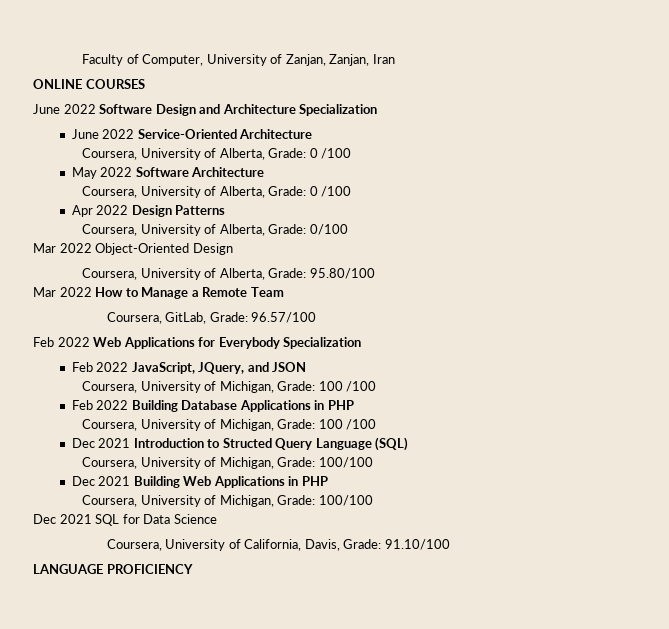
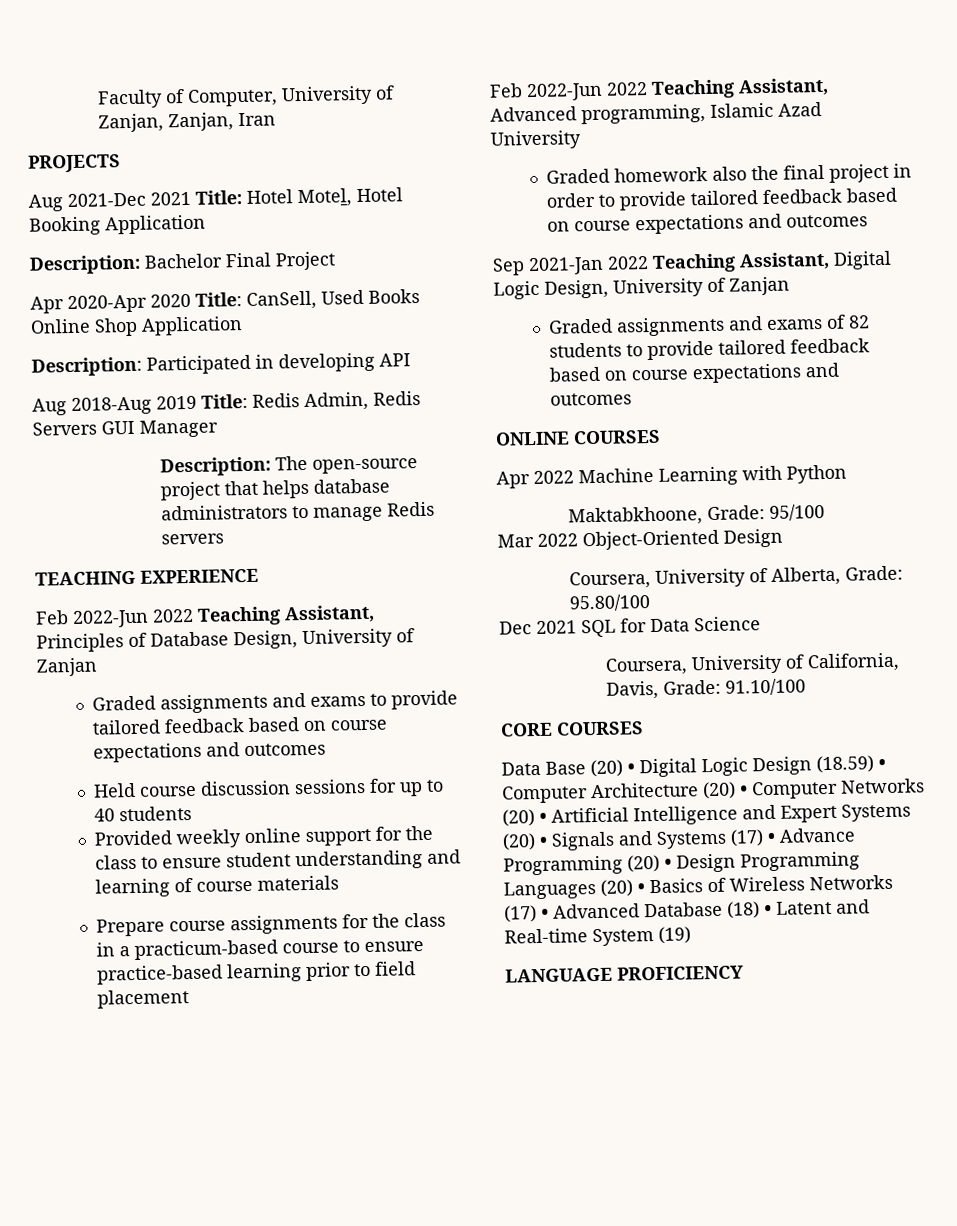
+ PROJECTS
+ Aug 2021-Dec 2021 Title: Hotel Motel, Hotel Booking Application
+ Description: Bachelor Final Project
+ Apr 2020-Apr 2020 Title: CanSell, Used Books Online Shop Application
+ Description: Participated in developing API
+ Aug 2018-Aug 2019 Title: Redis Admin, Redis Servers GUI Manager
+ Description: The open-source project that helps database administrators to manage Redis servers
+ TEACHING EXPERIENCE
+ Feb 2022-Jun 2022 Teaching Assistant, Principles of Database Design, University of Zanjan
+ Graded assignments and exams to provide tailored feedback based on course expectations and outcomes
+ Held course discussion sessions for up to 40 students
+ Provided weekly online support for the class to ensure student understanding and learning of course materials
+ Prepare course assignments for the class in a practicum-based course to ensure practice-based learning prior to field placement
+ Feb 2022-Jun 2022 Teaching Assistant, Advanced programming, Islamic Azad University
+ Graded homework also the final project in order to provide tailored feedback based on course expectations and outcomes
+ Sep 2021-Jan 2022 Teaching Assistant, Digital Logic Design, University of Zanjan
+ Graded assignments and exams of 82 students to provide tailored feedback based on course expectations and outcomes
  ONLINE COURSES
- June 2022 Software Design and Architecture Specialization
- June 2022 Service-Oriented Architecture
- Coursera, University of Alberta, Grade: 0 /100
- May 2022 Software Architecture
- Coursera, University of Alberta, Grade: 0 /100
- Apr 2022 Design Patterns
- Coursera, University of Alberta, Grade: 0/100
+ Apr 2022 Machine Learning with Python
+ Maktabkhoone, Grade: 95/100
- Mar 2022 How to Manage a Remote Team
- Coursera, GitLab, Grade: 96.57/100
- Feb 2022 Web Applications for Everybody Specialization
- Feb 2022 JavaScript, JQuery, and JSON
- Coursera, University of Michigan, Grade: 100 /100
- Feb 2022 Building Database Applications in PHP
- Coursera, University of Michigan, Grade: 100 /100
- Dec 2021 Introduction to Structed Query Language (SQL)
- Coursera, University of Michigan, Grade: 100/100
- Dec 2021 Building Web Applications in PHP
- Coursera, University of Michigan, Grade: 100/100
+ CORE COURSES
+ Data Base (20) • Digital Logic Design (18.59) • Computer Architecture (20) • Computer Networks (20) • Artificial Intelligence and Expert Systems (20) • Signals and Systems (17) • Advance Programming (20) • Design Programming Languages (20) • Basics of Wireless Networks (17) • Advanced Database (18) • Latent and Real-time System (19)

